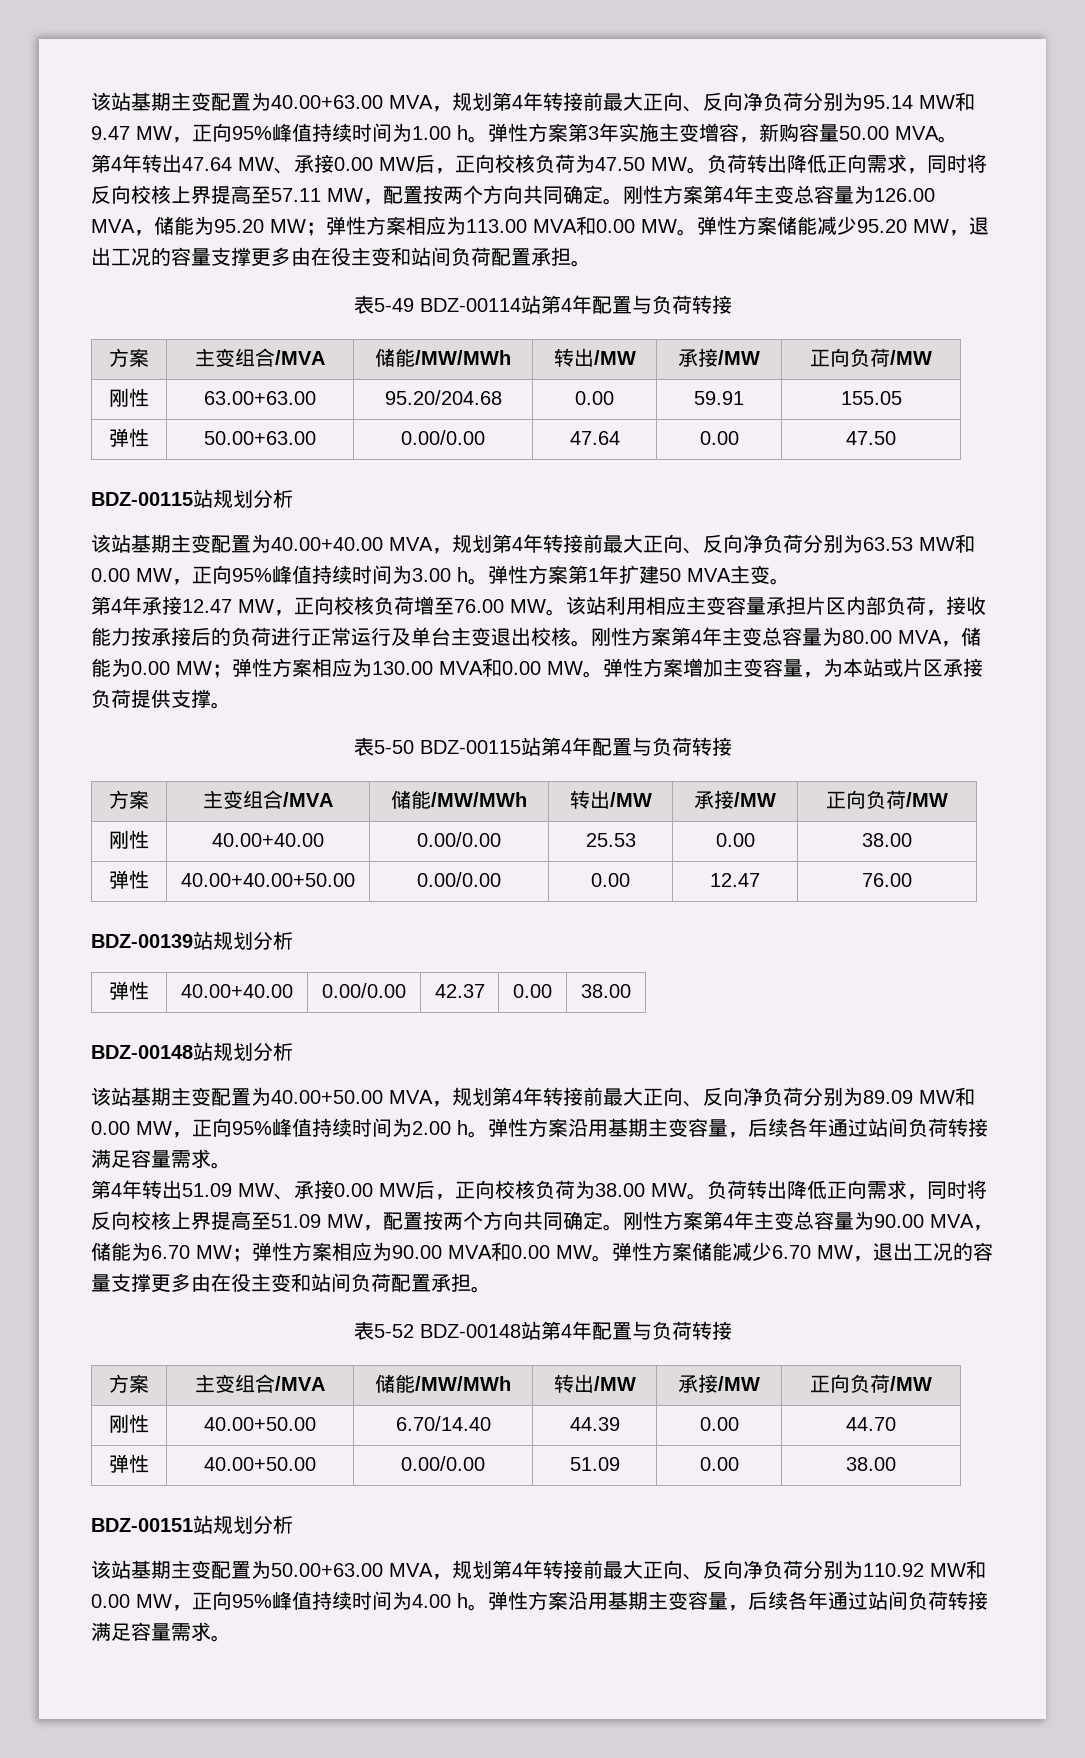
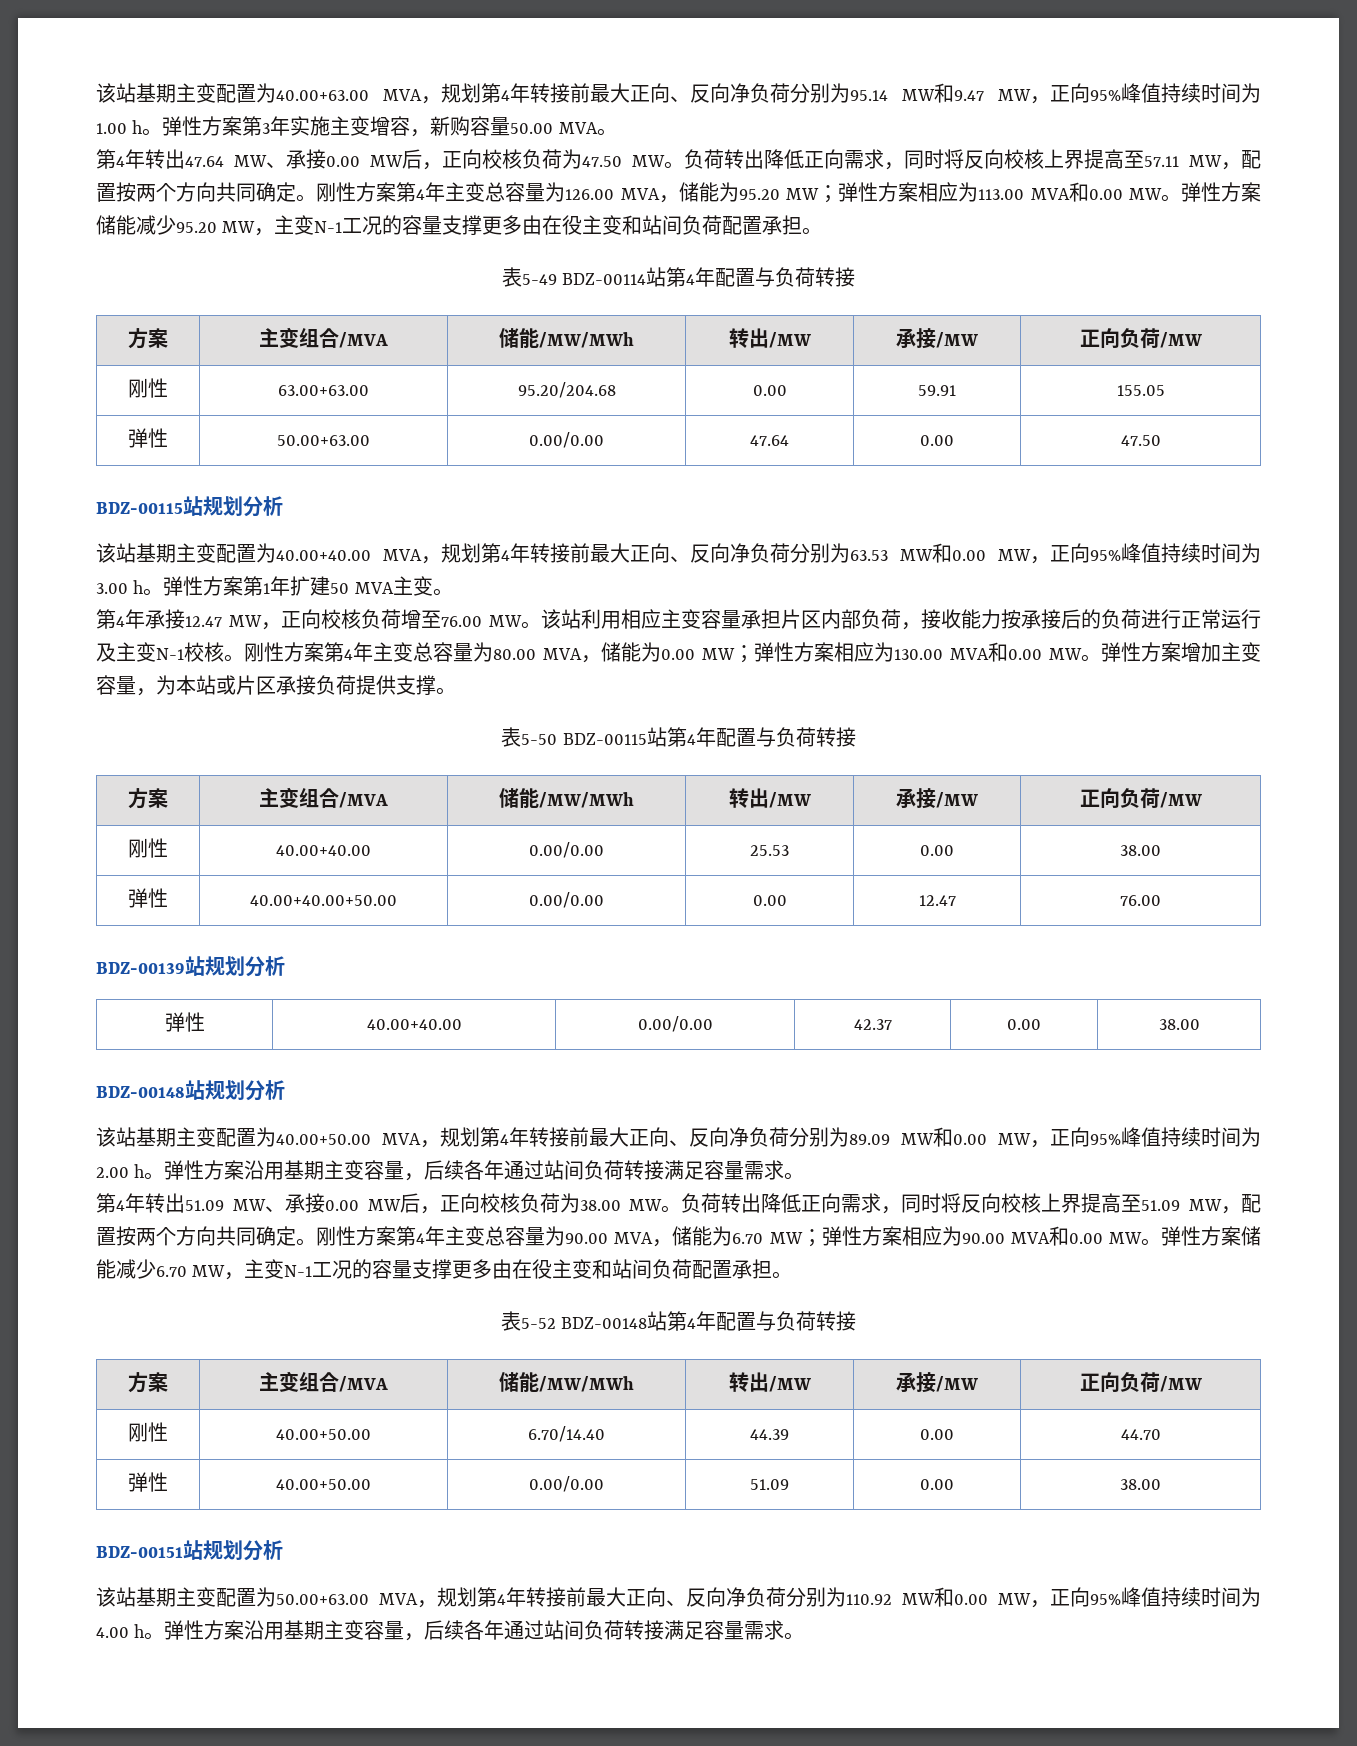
- 弹性方案储能减少95.20 MW，退出工况的容量支撑更多由在役主变和站间负荷配置承担。
+ 弹性方案储能减少95.20 MW，主变N-1工况的容量支撑更多由在役主变和站间负荷配置承担。
- 该站利用相应主变容量承担片区内部负荷，接收能力按承接后的负荷进行正常运行及单台主变退出校核。
+ 该站利用相应主变容量承担片区内部负荷，接收能力按承接后的负荷进行正常运行及主变N-1校核。
- 弹性方案储能减少6.70 MW，退出工况的容量支撑更多由在役主变和站间负荷配置承担。
+ 弹性方案储能减少6.70 MW，主变N-1工况的容量支撑更多由在役主变和站间负荷配置承担。

